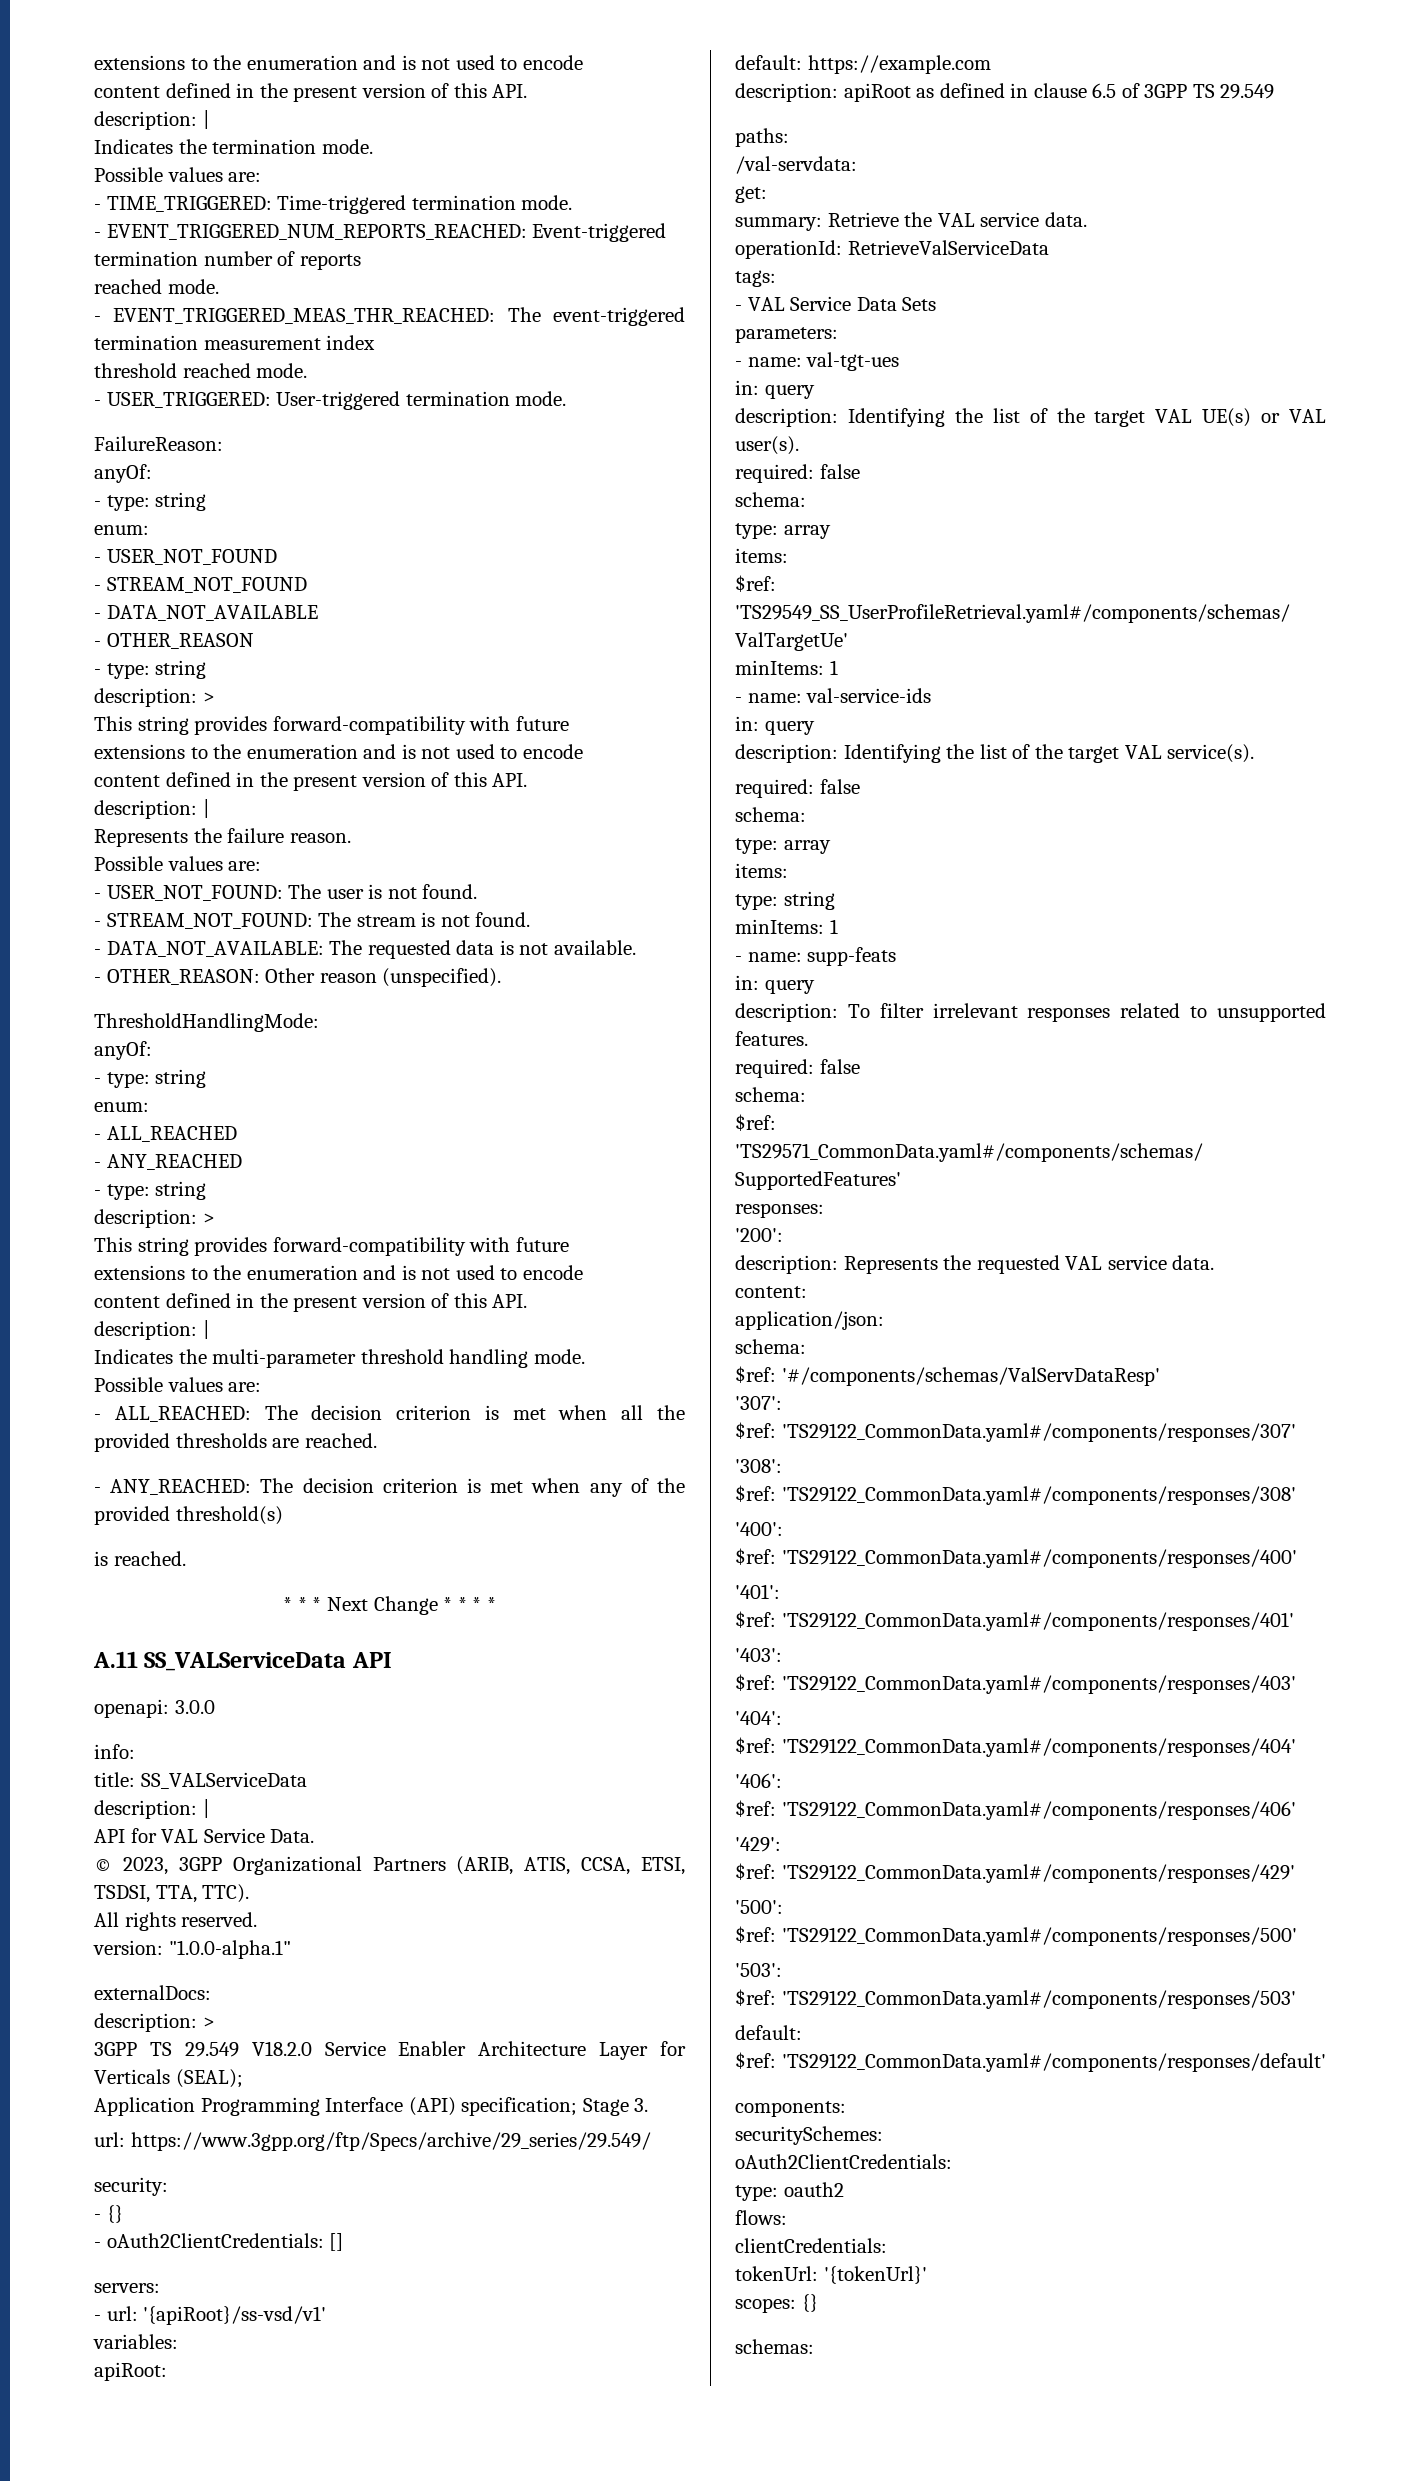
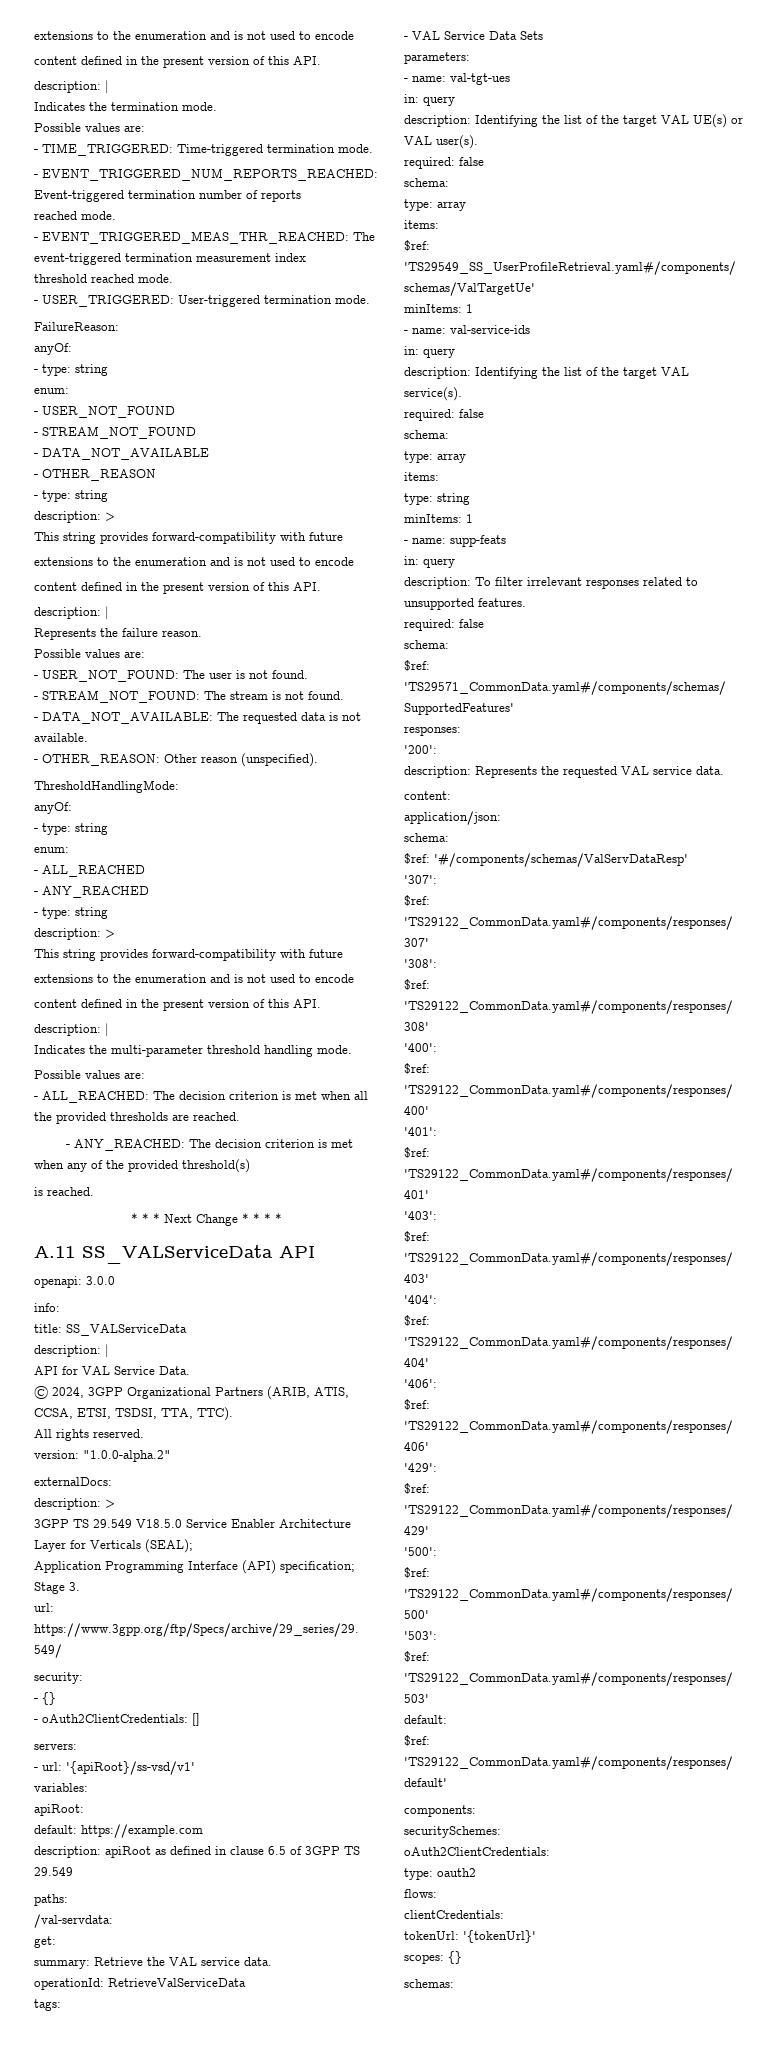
- © 2023, 3GPP Organizational Partners (ARIB, ATIS, CCSA, ETSI, TSDSI, TTA, TTC).
+ © 2024, 3GPP Organizational Partners (ARIB, ATIS, CCSA, ETSI, TSDSI, TTA, TTC).
- version: "1.0.0-alpha.1"
+ version: "1.0.0-alpha.2"
- 3GPP TS 29.549 V18.2.0 Service Enabler Architecture Layer for Verticals (SEAL);
+ 3GPP TS 29.549 V18.5.0 Service Enabler Architecture Layer for Verticals (SEAL);

